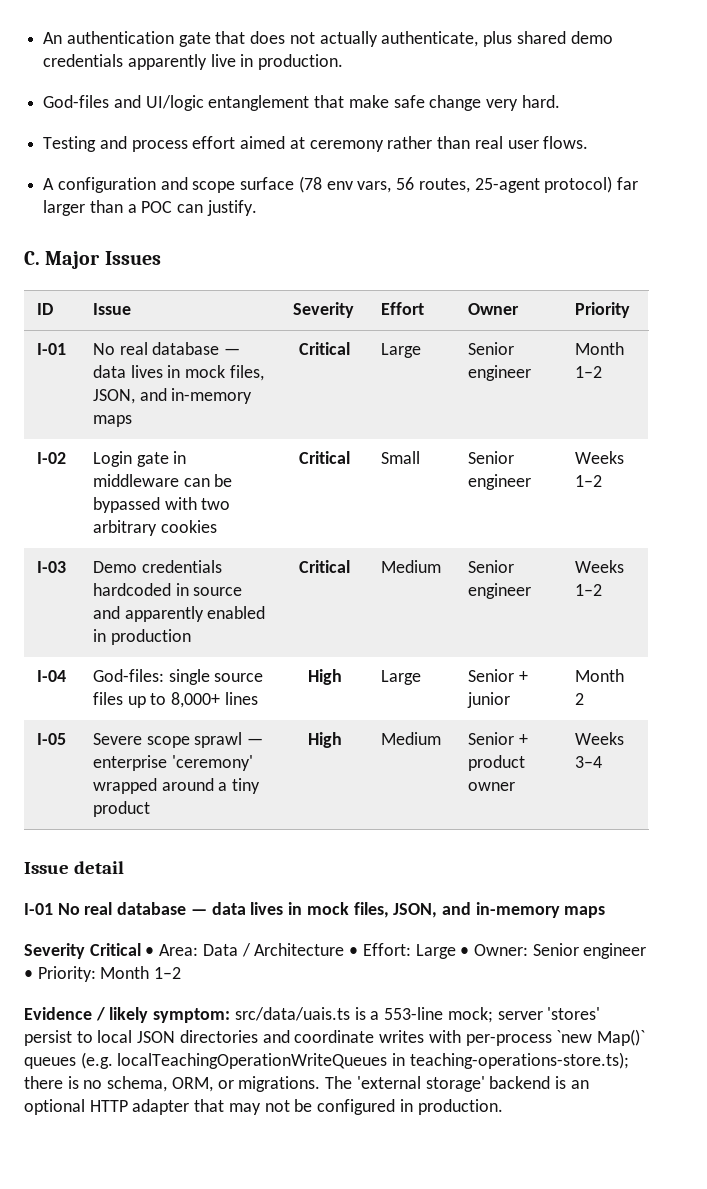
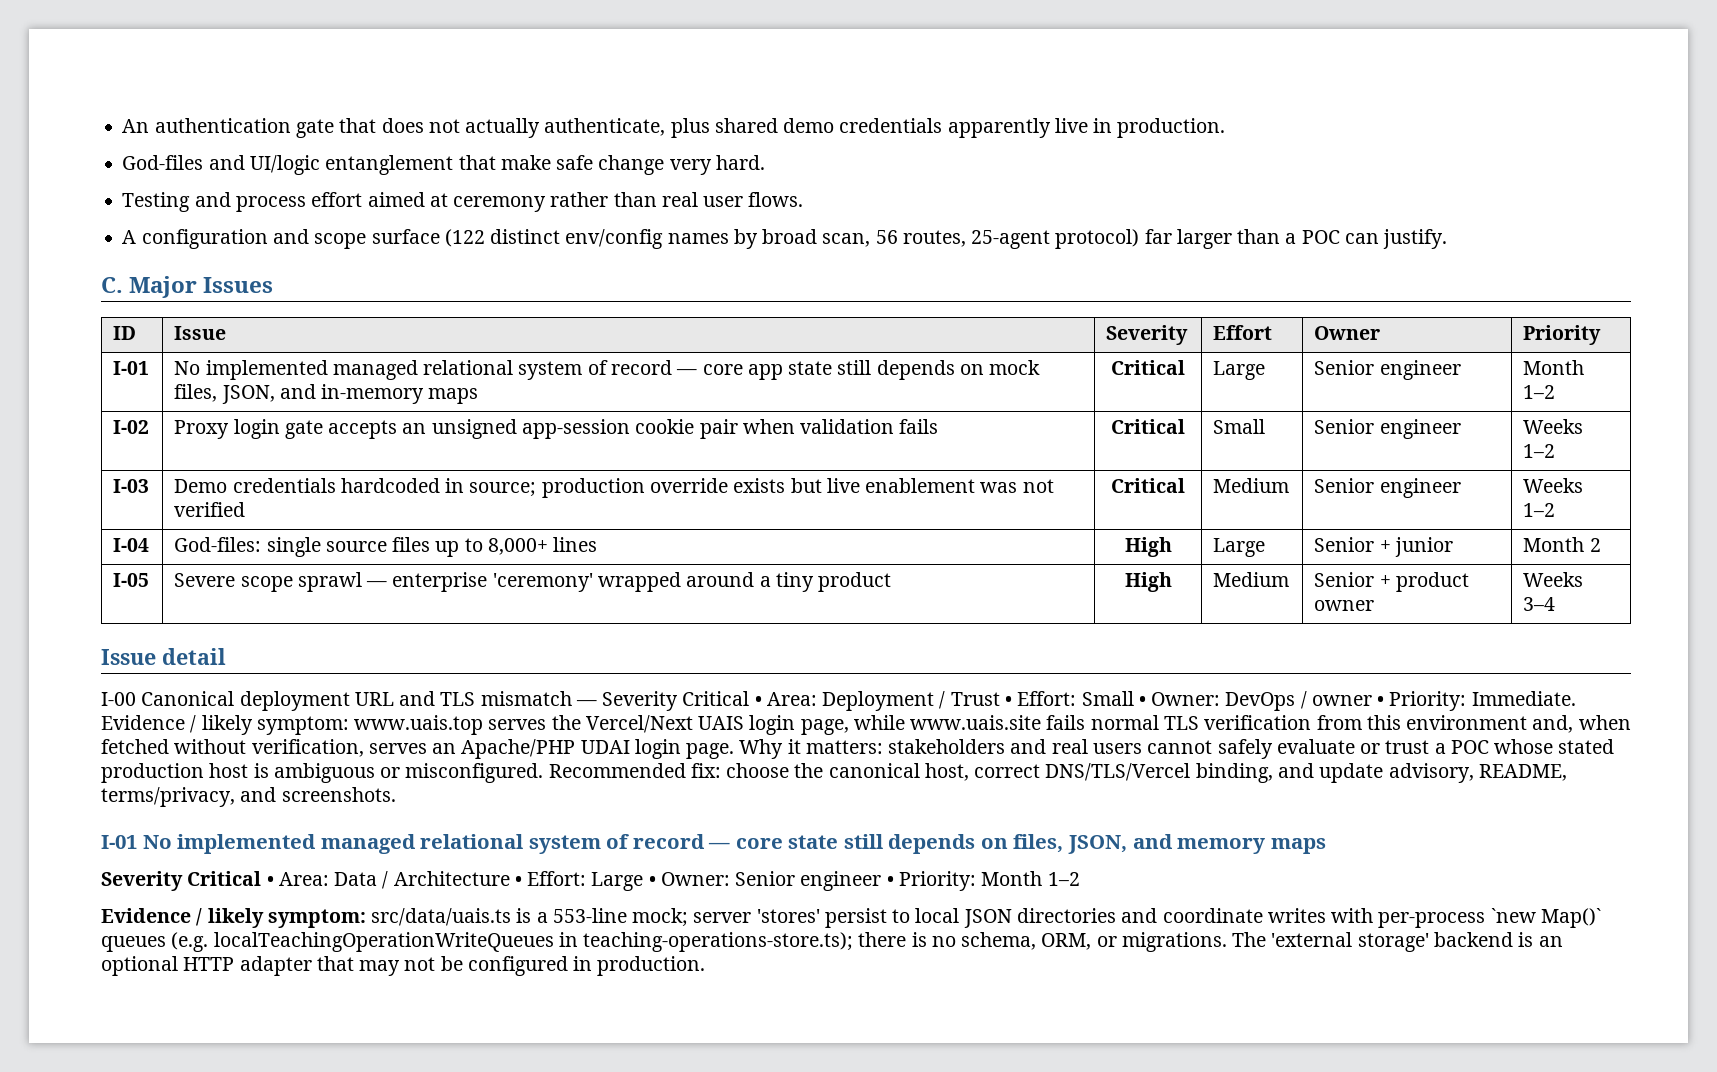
- A configuration and scope surface (78 env vars, 56 routes, 25-agent protocol) far larger than a POC can justify.
+ A configuration and scope surface (122 distinct env/config names by broad scan, 56 routes, 25-agent protocol) far larger than a POC can justify.
- I-01 | No real database — data lives in mock files, JSON, and in-memory maps | Critical | Large | Senior engineer | Month 1–2
+ I-01 | No implemented managed relational system of record — core app state still depends on mock files, JSON, and in-memory maps | Critical | Large | Senior engineer | Month 1–2
- I-02 | Login gate in middleware can be bypassed with two arbitrary cookies | Critical | Small | Senior engineer | Weeks 1–2
+ I-02 | Proxy login gate accepts an unsigned app-session cookie pair when validation fails | Critical | Small | Senior engineer | Weeks 1–2
- I-03 | Demo credentials hardcoded in source and apparently enabled in production | Critical | Medium | Senior engineer | Weeks 1–2
+ I-03 | Demo credentials hardcoded in source; production override exists but live enablement was not verified | Critical | Medium | Senior engineer | Weeks 1–2
- I-01 No real database — data lives in mock files, JSON, and in-memory maps
+ I-00 Canonical deployment URL and TLS mismatch — Severity Critical • Area: Deployment / Trust • Effort: Small • Owner: DevOps / owner • Priority: Immediate. Evidence / likely symptom: www.uais.top serves the Vercel/Next UAIS login page, while www.uais.site fails normal TLS verification from this environment and, when fetched without verification, serves an Apache/PHP UDAI login page. Why it matters: stakeholders and real users cannot safely evaluate or trust a POC whose stated production host is ambiguous or misconfigured. Recommended fix: choose the canonical host, correct DNS/TLS/Vercel binding, and update advisory, README, terms/privacy, and screenshots.
+ I-01 No implemented managed relational system of record — core state still depends on files, JSON, and memory maps

